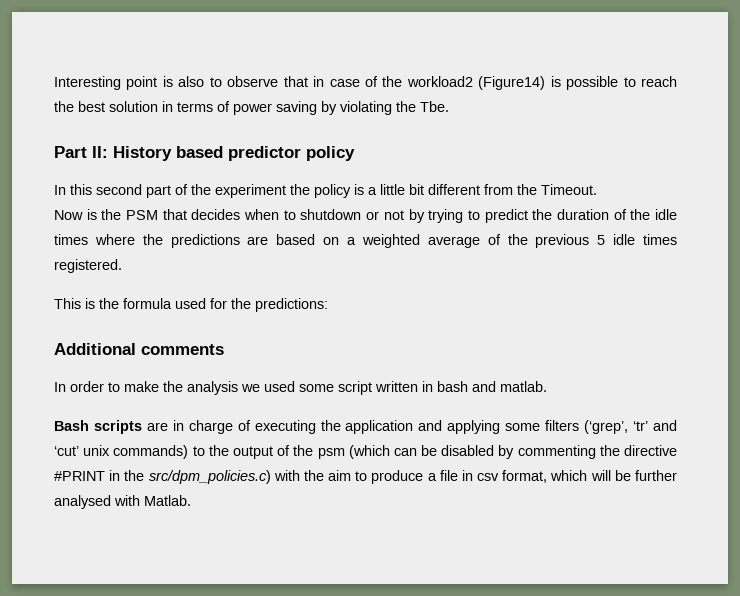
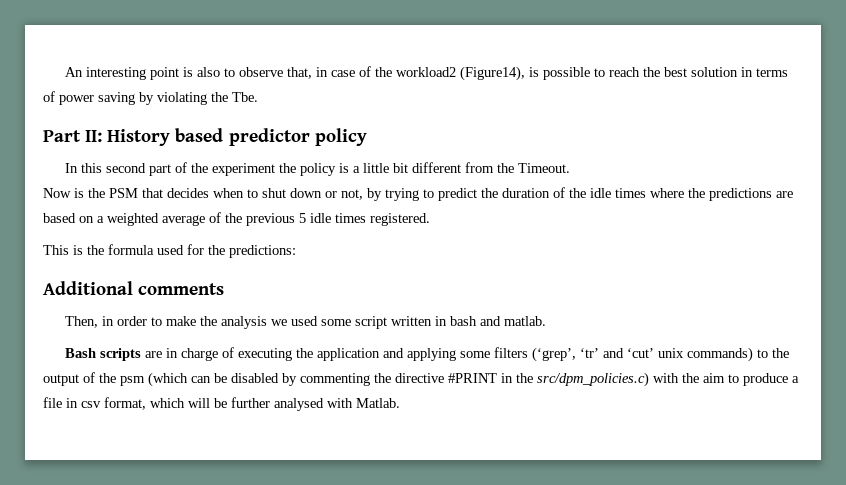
- Interesting point is also to observe that in case of the workload2 (Figure14) is possible to reach the best solution in terms of power saving by violating the Tbe.
+ An interesting point is also to observe that, in case of the workload2 (Figure14), is possible to reach the best solution in terms of power saving by violating the Tbe.
- Now is the PSM that decides when to shutdown or not by trying to predict the duration of the idle times where the predictions are based on a weighted average of the previous 5 idle times registered.
+ Now is the PSM that decides when to shut down or not, by trying to predict the duration of the idle times where the predictions are based on a weighted average of the previous 5 idle times registered.
- In order to make the analysis we used some script written in bash and matlab.
+ Then, in order to make the analysis we used some script written in bash and matlab.

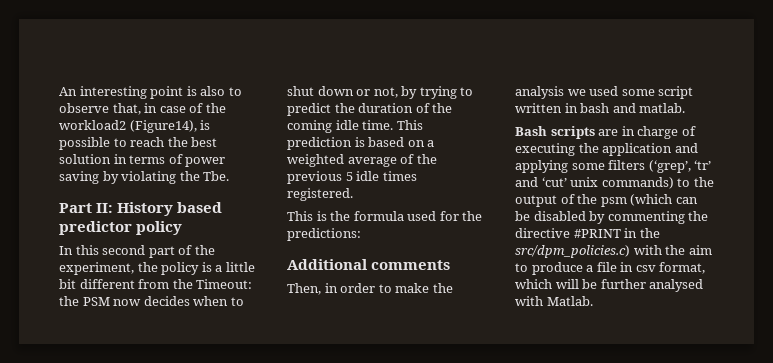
- In this second part of the experiment the policy is a little bit different from the Timeout.
- Now is the PSM that decides when to shut down or not, by trying to predict the duration of the idle times where the predictions are based on a weighted average of the previous 5 idle times registered.
+ In this second part of the experiment, the policy is a little bit different from the Timeout: the PSM now decides when to shut down or not, by trying to predict the duration of the coming idle time. This prediction is based on a weighted average of the previous 5 idle times registered.

